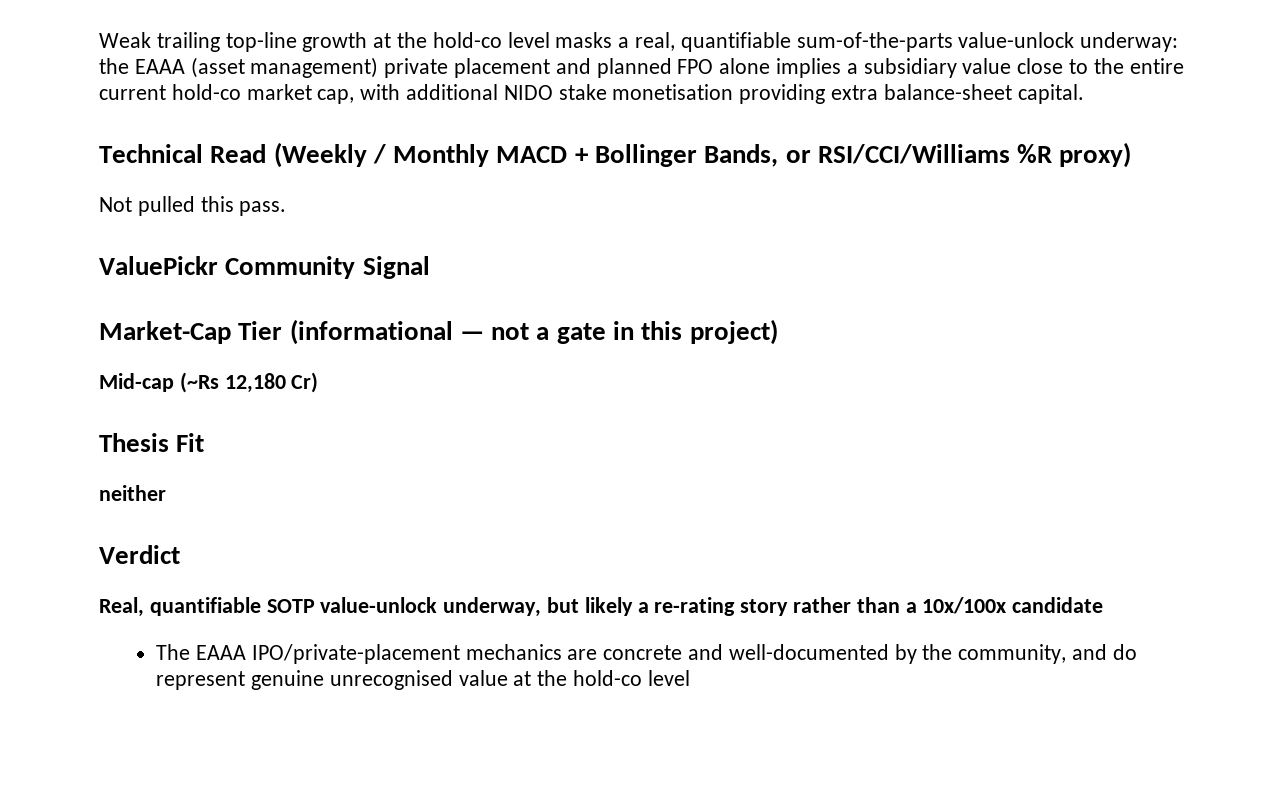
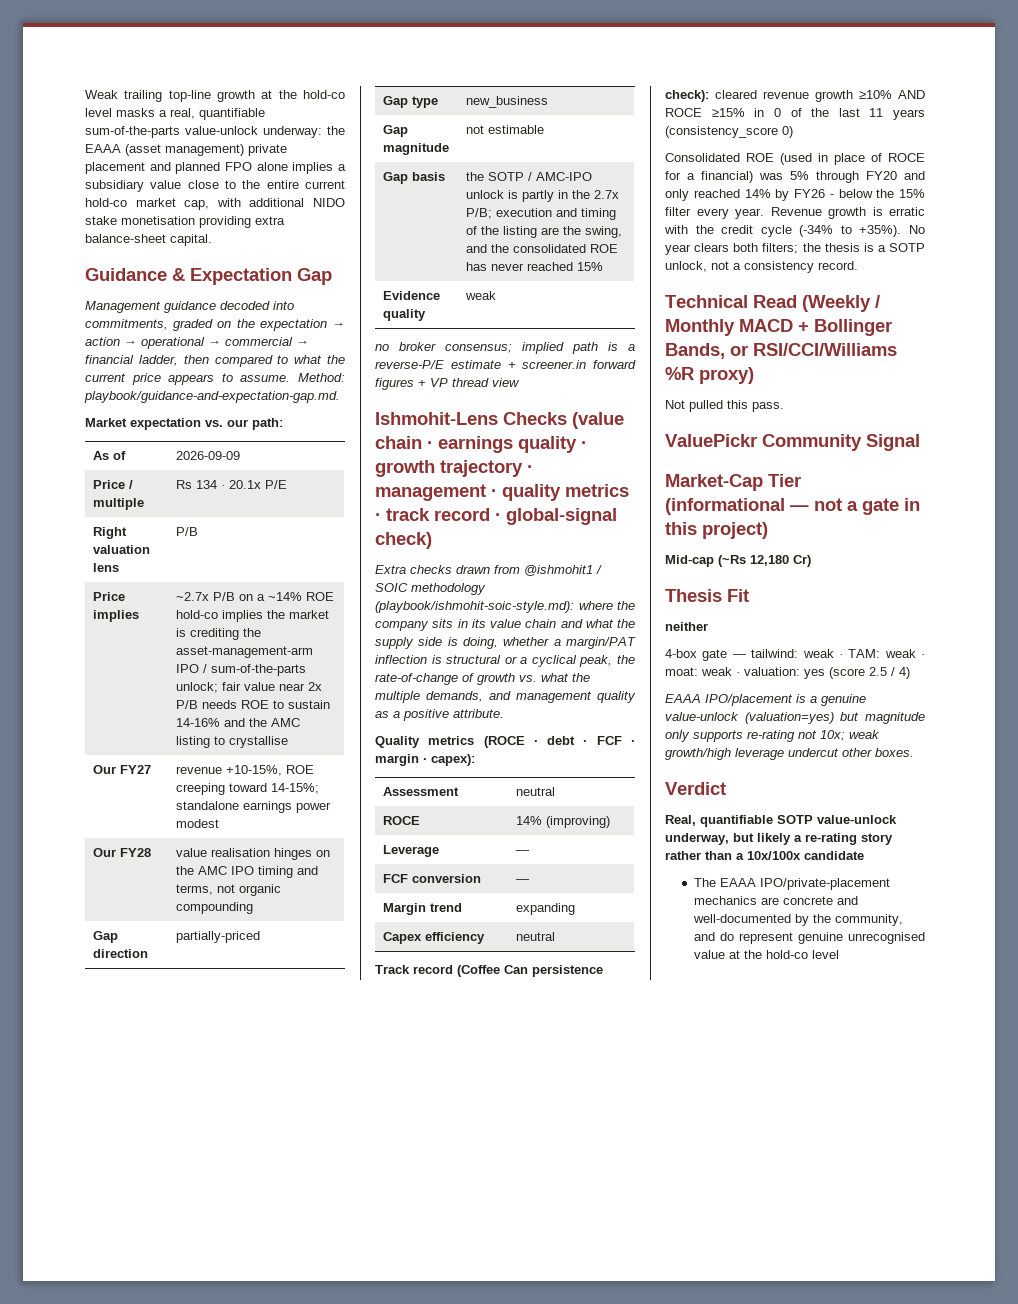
+ Guidance & Expectation Gap
+ Management guidance decoded into commitments, graded on the expectation → action → operational → commercial → financial ladder, then compared to what the current price appears to assume. Method: playbook/guidance-and-expectation-gap.md.
+ Market expectation vs. our path:
+ As of | 2026-09-09
+ Price / multiple | Rs 134 · 20.1x P/E
+ Right valuation lens | P/B
+ Price implies | ~2.7x P/B on a ~14% ROE hold-co implies the market is crediting the asset-management-arm IPO / sum-of-the-parts unlock; fair value near 2x P/B needs ROE to sustain 14-16% and the AMC listing to crystallise
+ Our FY27 | revenue +10-15%, ROE creeping toward 14-15%; standalone earnings power modest
+ Our FY28 | value realisation hinges on the AMC IPO timing and terms, not organic compounding
+ Gap direction | partially-priced
+ Gap type | new_business
+ Gap magnitude | not estimable
+ Gap basis | the SOTP / AMC-IPO unlock is partly in the 2.7x P/B; execution and timing of the listing are the swing, and the consolidated ROE has never reached 15%
+ Evidence quality | weak
+ no broker consensus; implied path is a reverse-P/E estimate + screener.in forward figures + VP thread view
+ Ishmohit-Lens Checks (value chain · earnings quality · growth trajectory · management · quality metrics · track record · global-signal check)
+ Extra checks drawn from @ishmohit1 / SOIC methodology (playbook/ishmohit-soic-style.md): where the company sits in its value chain and what the supply side is doing, whether a margin/PAT inflection is structural or a cyclical peak, the rate-of-change of growth vs. what the multiple demands, and management quality as a positive attribute.
+ Quality metrics (ROCE · debt · FCF · margin · capex):
+ Assessment | neutral
+ ROCE | 14% (improving)
+ Leverage | —
+ FCF conversion | —
+ Margin trend | expanding
+ Capex efficiency | neutral
+ Track record (Coffee Can persistence check): cleared revenue growth ≥10% AND ROCE ≥15% in 0 of the last 11 years (consistency_score 0)
+ Consolidated ROE (used in place of ROCE for a financial) was 5% through FY20 and only reached 14% by FY26 - below the 15% filter every year. Revenue growth is erratic with the credit cycle (-34% to +35%). No year clears both filters; the thesis is a SOTP unlock, not a consistency record.
+ 4-box gate — tailwind: weak · TAM: weak · moat: weak · valuation: yes (score 2.5 / 4)
+ EAAA IPO/placement is a genuine value-unlock (valuation=yes) but magnitude only supports re-rating not 10x; weak growth/high leverage undercut other boxes.

